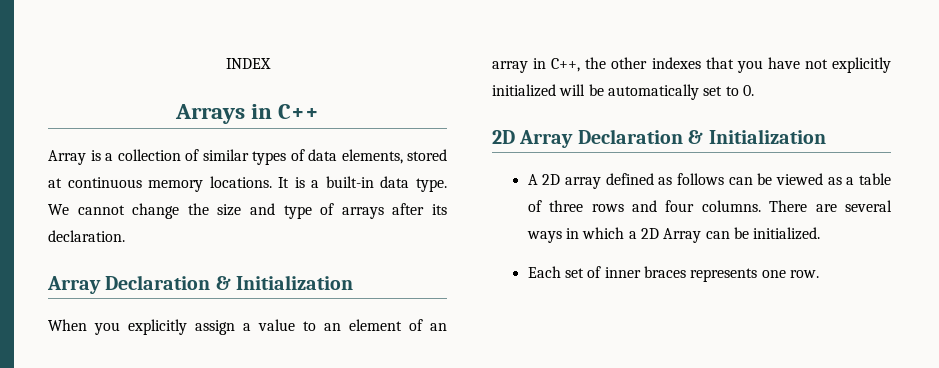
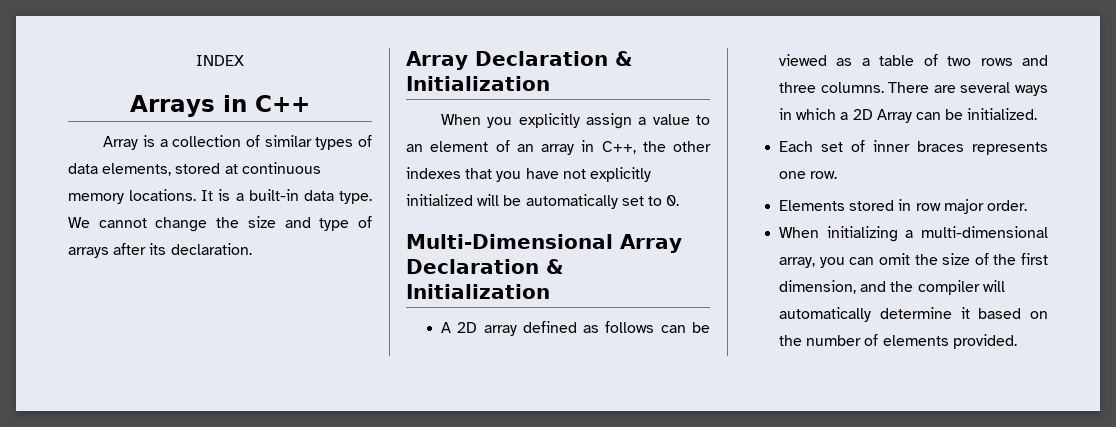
- 2D Array Declaration & Initialization
+ Multi-Dimensional Array Declaration & Initialization
- A 2D array defined as follows can be viewed as a table of three rows and four columns.
+ A 2D array defined as follows can be viewed as a table of two rows and three columns.
+ Elements stored in row major order.
+ When initializing a multi-dimensional array, you can omit the size of the first dimension, and the compiler will automatically determine it based on the number of elements provided.

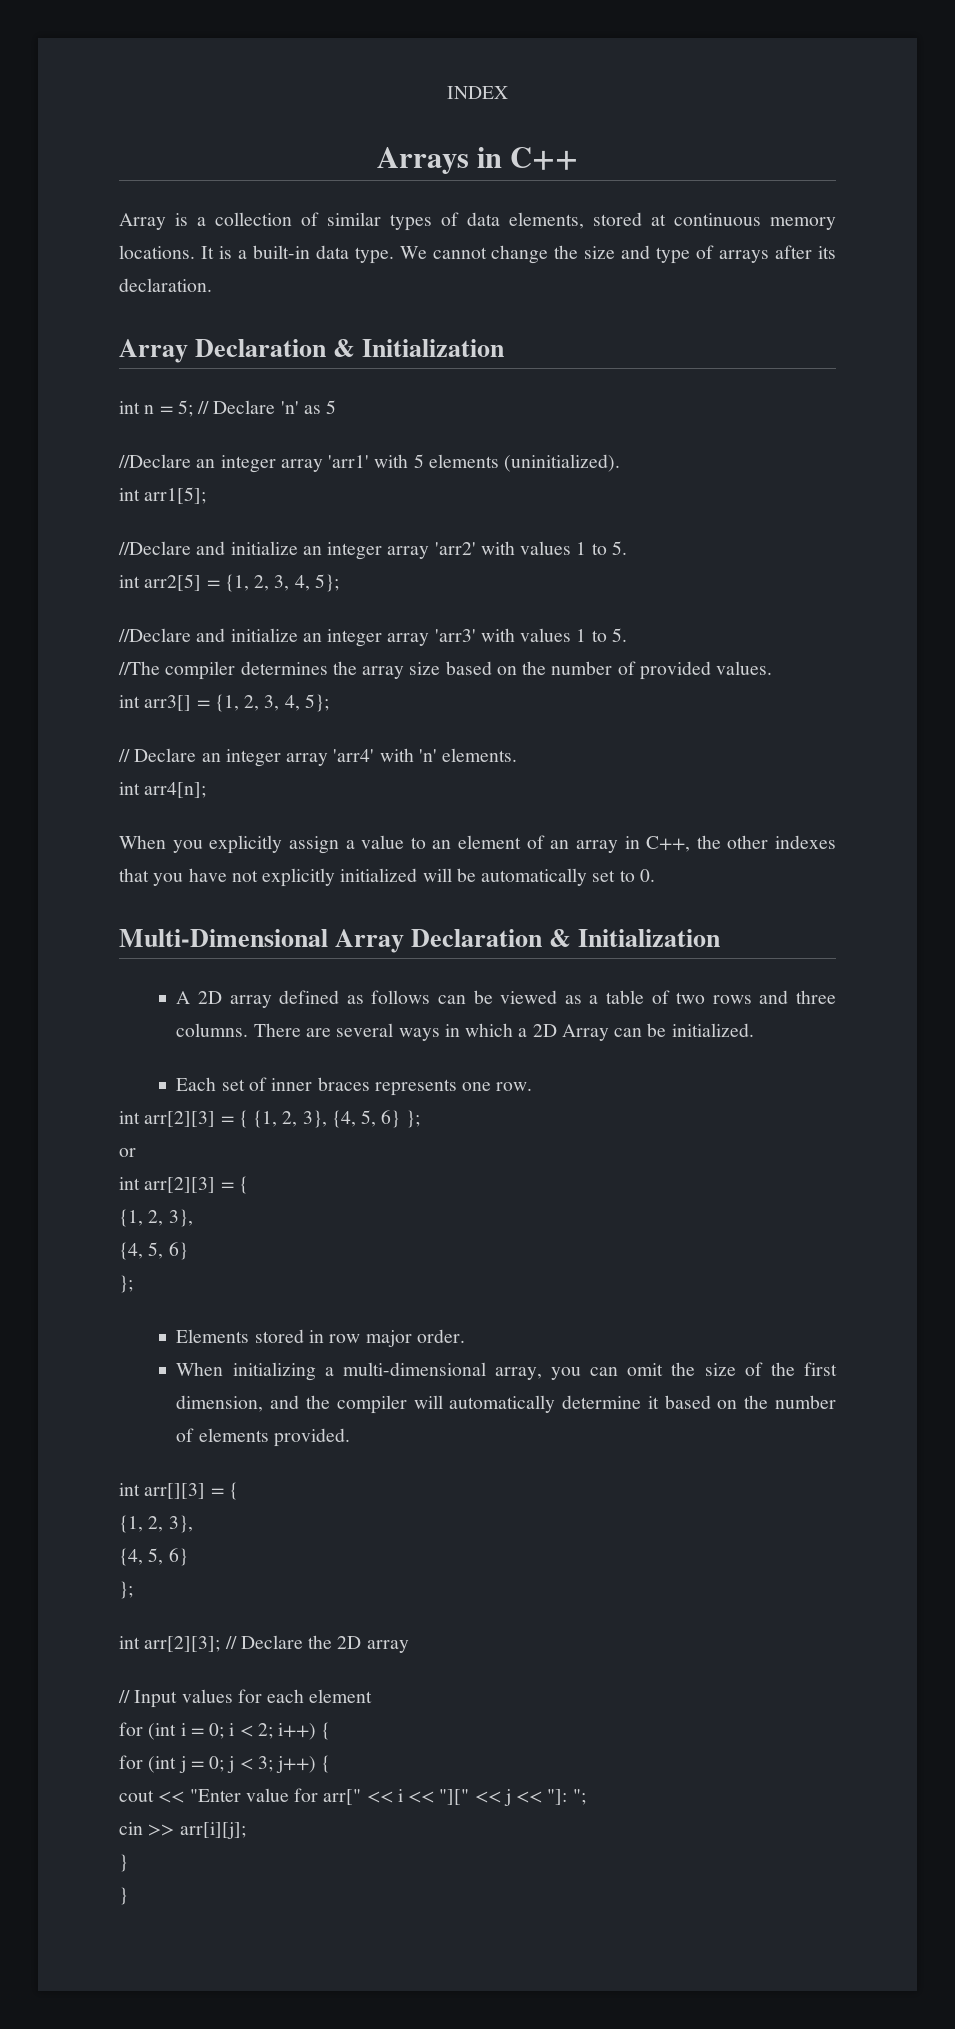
+ int n = 5; // Declare 'n' as 5
+ //Declare an integer array 'arr1' with 5 elements (uninitialized).
+ int arr1[5];
+ //Declare and initialize an integer array 'arr2' with values 1 to 5.
+ int arr2[5] = {1, 2, 3, 4, 5};
+ //Declare and initialize an integer array 'arr3' with values 1 to 5.
+ //The compiler determines the array size based on the number of provided values.
+ int arr3[] = {1, 2, 3, 4, 5};
+ // Declare an integer array 'arr4' with 'n' elements.
+ int arr4[n];
+ int arr[2][3] = { {1, 2, 3}, {4, 5, 6} };
+ or
+ int arr[2][3] = {
+ {1, 2, 3},
+ {4, 5, 6}
+ };
+ int arr[][3] = {
+ {1, 2, 3},
+ {4, 5, 6}
+ };
+ int arr[2][3]; // Declare the 2D array
+ // Input values for each element
+ for (int i = 0; i < 2; i++) {
+ for (int j = 0; j < 3; j++) {
+ cout << "Enter value for arr[" << i << "][" << j << "]: ";
+ cin >> arr[i][j];
+ }
+ }

